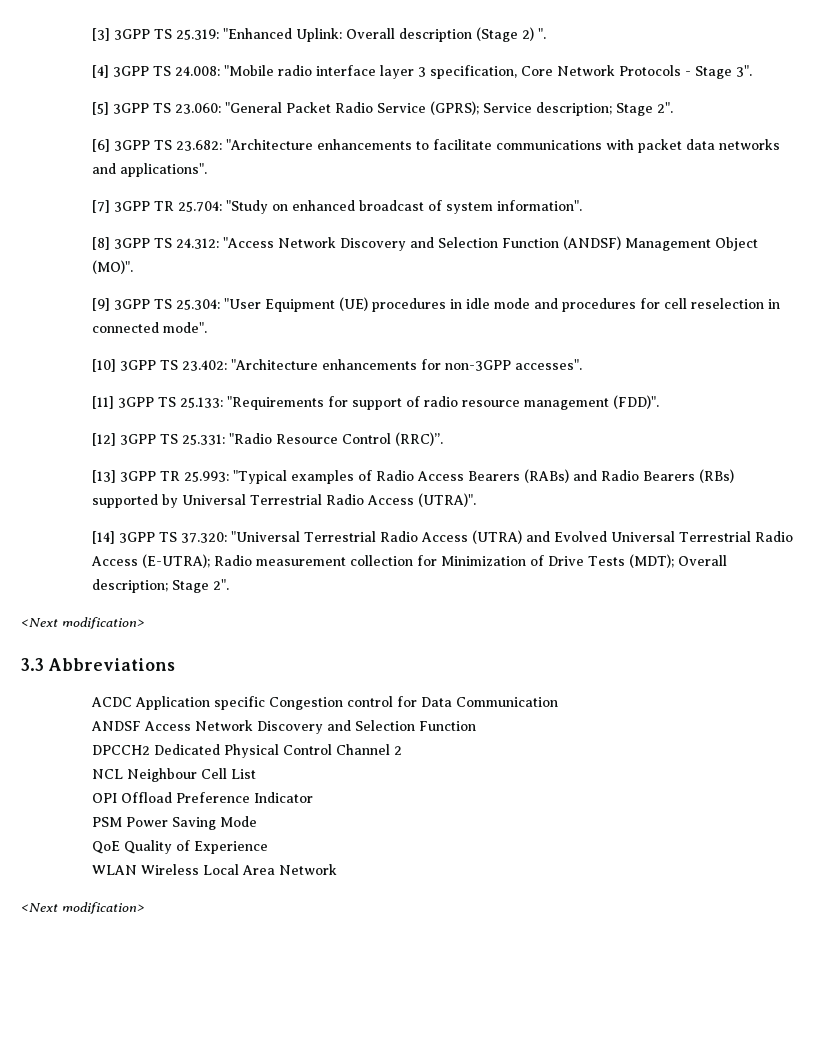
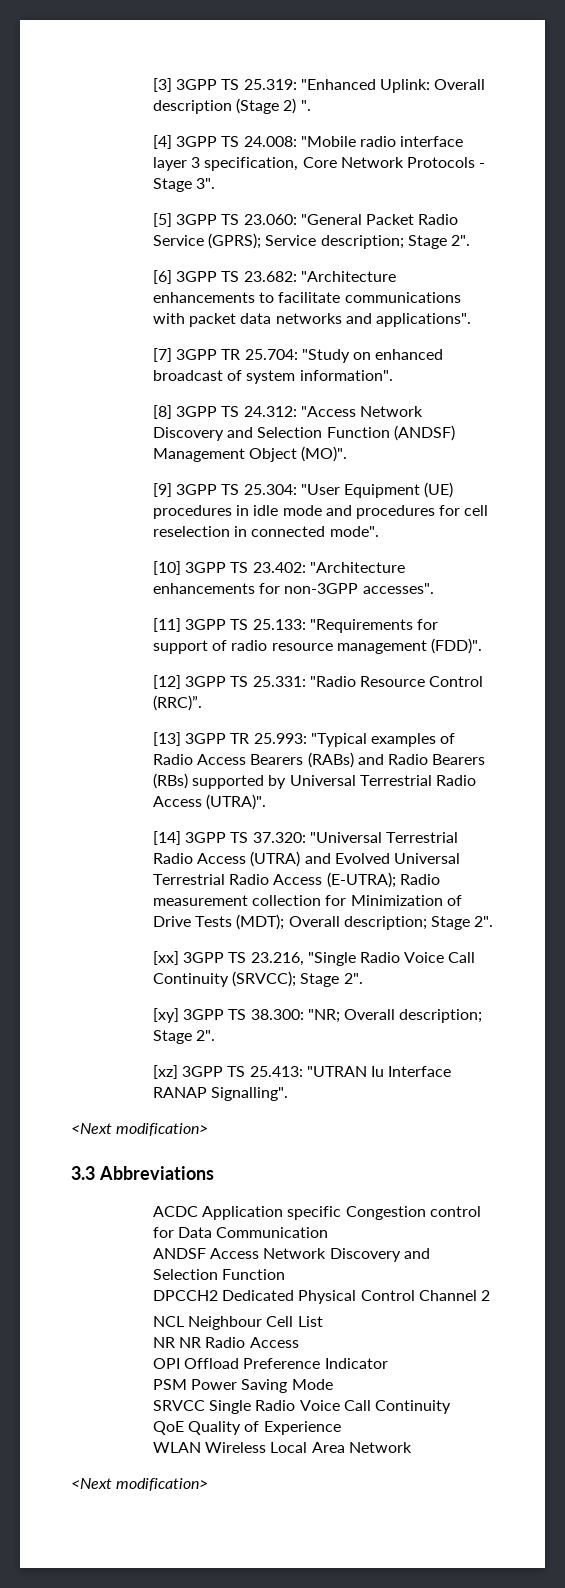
+ [xx] 3GPP TS 23.216, "Single Radio Voice Call Continuity (SRVCC); Stage 2".
+ [xy] 3GPP TS 38.300: "NR; Overall description; Stage 2".
+ [xz] 3GPP TS 25.413: "UTRAN Iu Interface RANAP Signalling".
+ NR NR Radio Access
+ SRVCC Single Radio Voice Call Continuity

